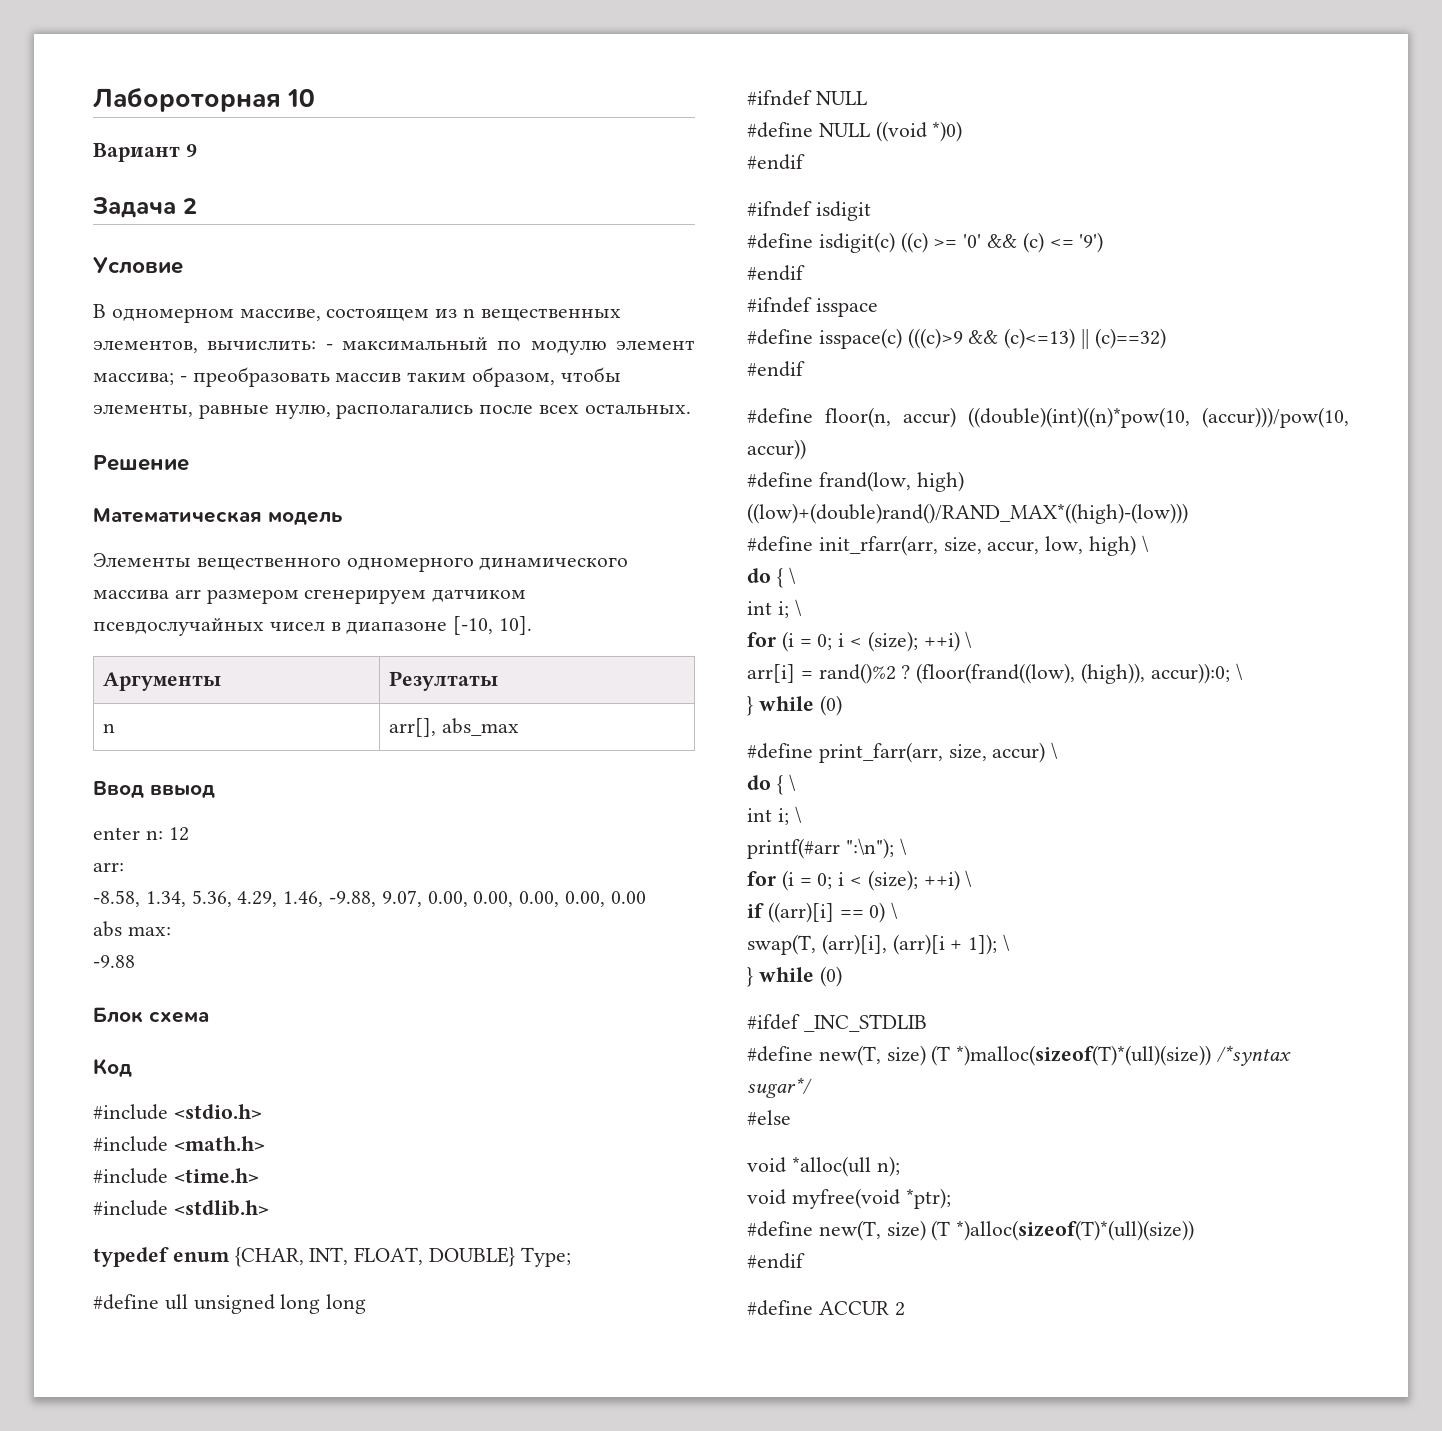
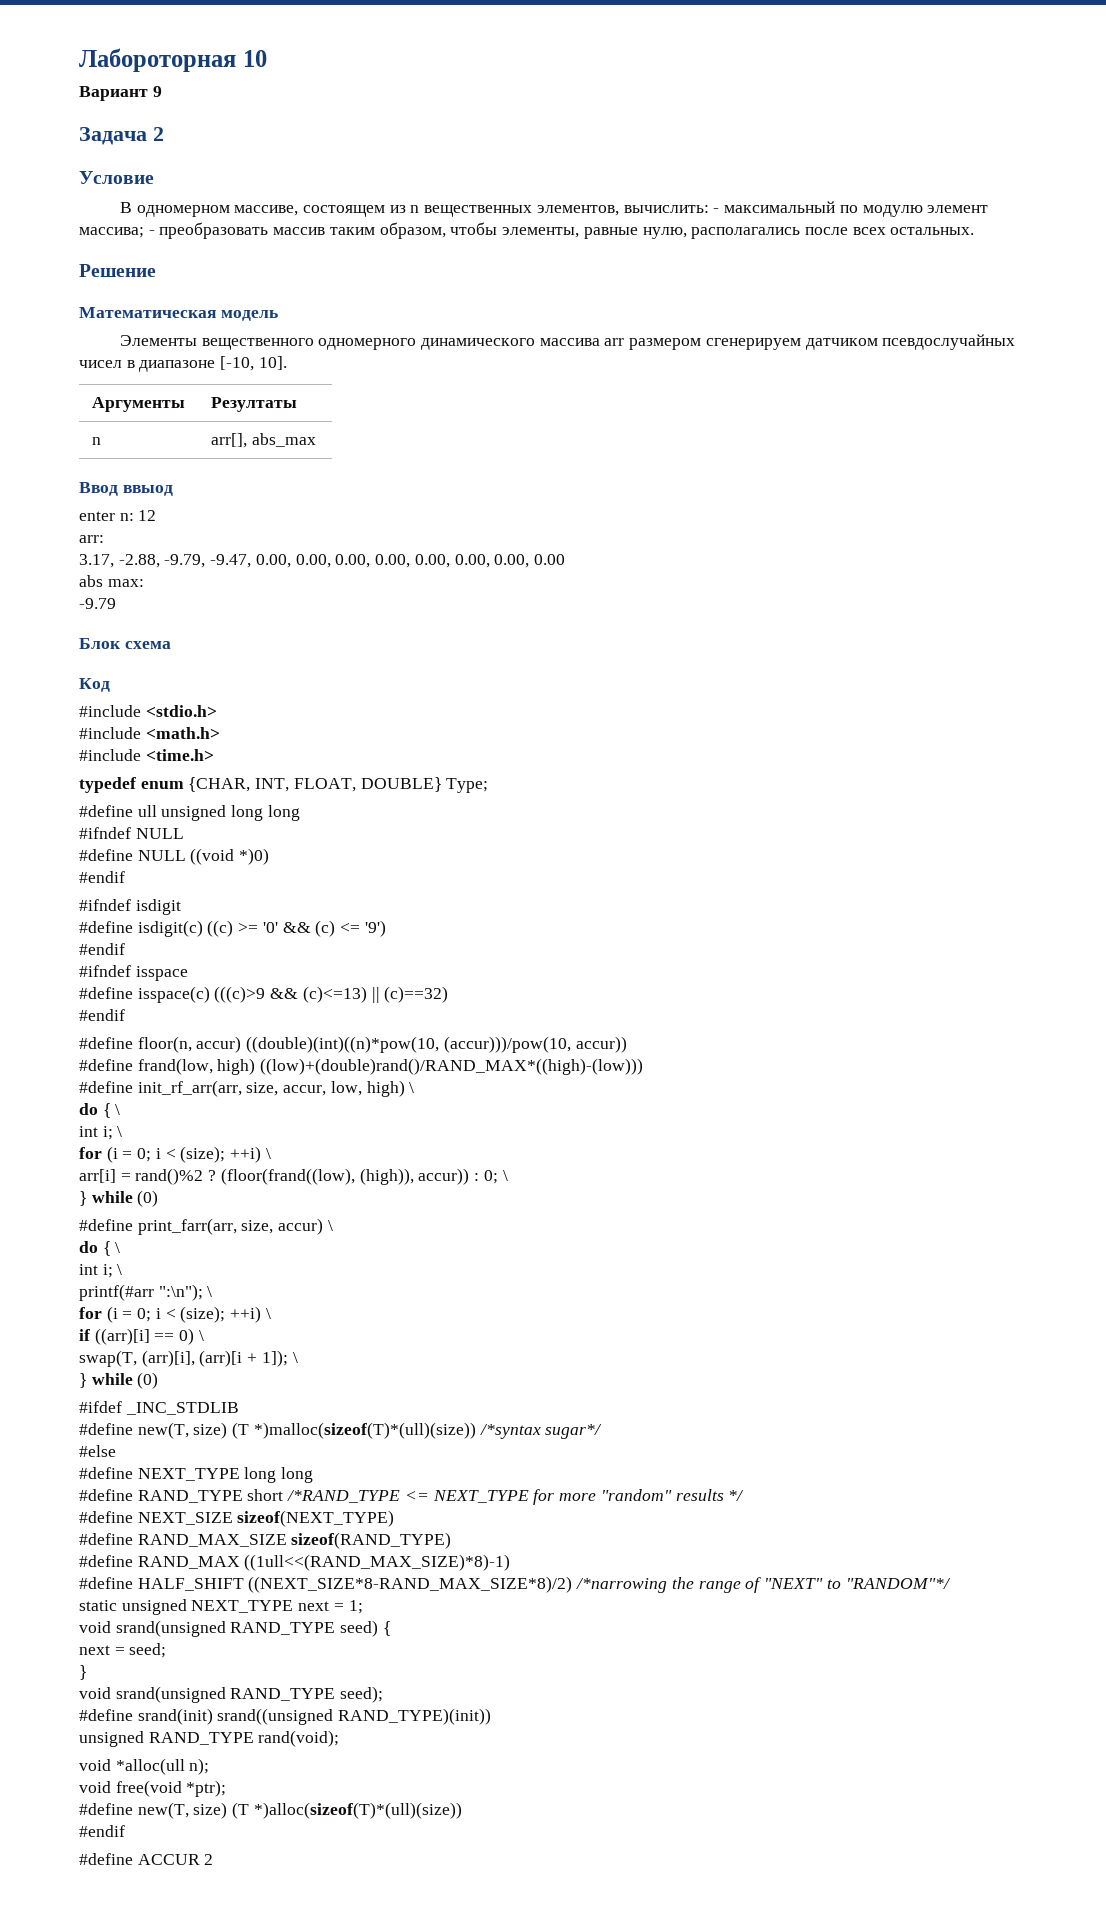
- -8.58, 1.34, 5.36, 4.29, 1.46, -9.88, 9.07, 0.00, 0.00, 0.00, 0.00, 0.00
+ 3.17, -2.88, -9.79, -9.47, 0.00, 0.00, 0.00, 0.00, 0.00, 0.00, 0.00, 0.00
- -9.88
+ -9.79
- #include <stdlib.h>
- #define init_rfarr(arr, size, accur, low, high) \
+ #define init_rf_arr(arr, size, accur, low, high) \
- (floor(frand((low), (high)), accur)):0; \
+ (floor(frand((low), (high)), accur)) : 0; \
+ #define NEXT_TYPE long long
+ #define RAND_TYPE short /*RAND_TYPE <= NEXT_TYPE for more "random" results */
+ #define NEXT_SIZE sizeof(NEXT_TYPE)
+ #define RAND_MAX_SIZE sizeof(RAND_TYPE)
+ #define RAND_MAX ((1ull<<(RAND_MAX_SIZE)*8)-1)
+ #define HALF_SHIFT ((NEXT_SIZE*8-RAND_MAX_SIZE*8)/2) /*narrowing the range of "NEXT" to "RANDOM"*/
+ static unsigned NEXT_TYPE next = 1;
+ void srand(unsigned RAND_TYPE seed) {
+ next = seed;
+ }
+ void srand(unsigned RAND_TYPE seed);
+ #define srand(init) srand((unsigned RAND_TYPE)(init))
+ unsigned RAND_TYPE rand(void);
- void myfree(void *ptr);
+ void free(void *ptr);

